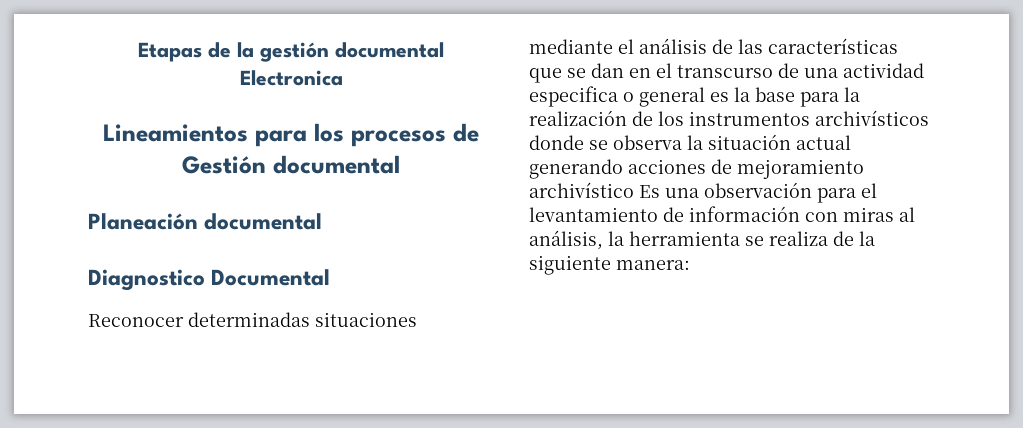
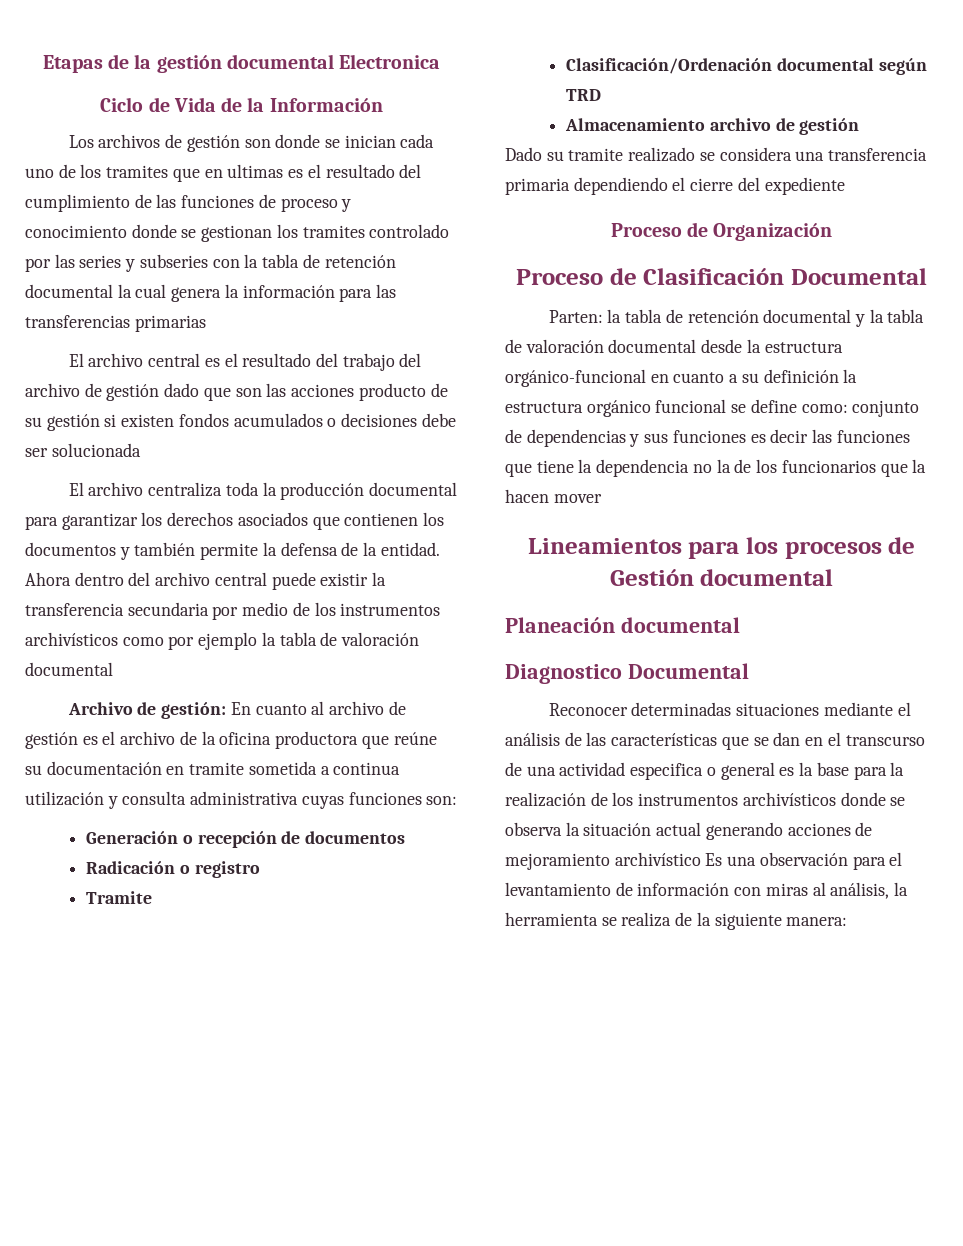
+ Ciclo de Vida de la Información
+ Los archivos de gestión son donde se inician cada uno de los tramites que en ultimas es el resultado del cumplimiento de las funciones de proceso y conocimiento donde se gestionan los tramites controlado por las series y subseries con la tabla de retención documental la cual genera la información para las transferencias primarias
+ El archivo central es el resultado del trabajo del archivo de gestión dado que son las acciones producto de su gestión si existen fondos acumulados o decisiones debe ser solucionada
+ El archivo centraliza toda la producción documental para garantizar los derechos asociados que contienen los documentos y también permite la defensa de la entidad. Ahora dentro del archivo central puede existir la transferencia secundaria por medio de los instrumentos archivísticos como por ejemplo la tabla de valoración documental
+ Archivo de gestión: En cuanto al archivo de gestión es el archivo de la oficina productora que reúne su documentación en tramite sometida a continua utilización y consulta administrativa cuyas funciones son:
+ Generación o recepción de documentos
+ Radicación o registro
+ Tramite
+ Clasificación/Ordenación documental según TRD
+ Almacenamiento archivo de gestión
+ Dado su tramite realizado se considera una transferencia primaria dependiendo el cierre del expediente
+ Proceso de Organización
+ Proceso de Clasificación Documental
+ Parten: la tabla de retención documental y la tabla de valoración documental desde la estructura orgánico-funcional en cuanto a su definición la estructura orgánico funcional se define como: conjunto de dependencias y sus funciones es decir las funciones que tiene la dependencia no la de los funcionarios que la hacen mover

